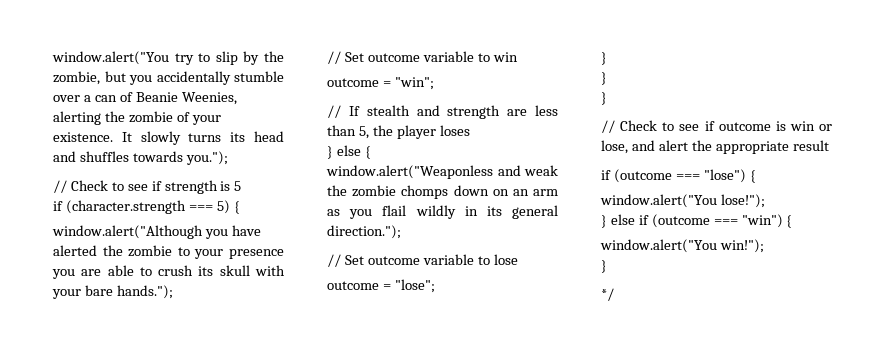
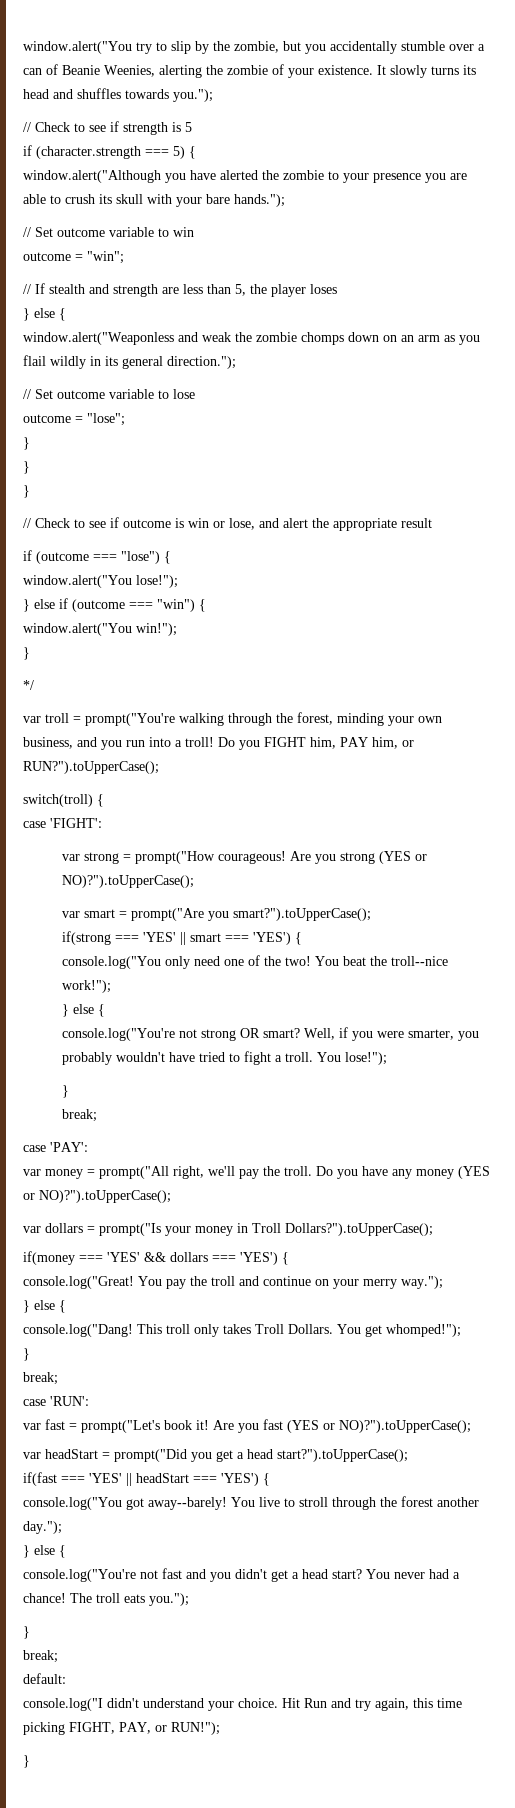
+ var troll = prompt("You're walking through the forest, minding your own business, and you run into a troll! Do you FIGHT him, PAY him, or RUN?").toUpperCase();
+ switch(troll) {
+ case 'FIGHT':
+ var strong = prompt("How courageous! Are you strong (YES or NO)?").toUpperCase();
+ var smart = prompt("Are you smart?").toUpperCase();
+ if(strong === 'YES' || smart === 'YES') {
+ console.log("You only need one of the two! You beat the troll--nice work!");
+ } else {
+ console.log("You're not strong OR smart? Well, if you were smarter, you probably wouldn't have tried to fight a troll. You lose!");
+ }
+ break;
+ case 'PAY':
+ var money = prompt("All right, we'll pay the troll. Do you have any money (YES or NO)?").toUpperCase();
+ var dollars = prompt("Is your money in Troll Dollars?").toUpperCase();
+ if(money === 'YES' && dollars === 'YES') {
+ console.log("Great! You pay the troll and continue on your merry way.");
+ } else {
+ console.log("Dang! This troll only takes Troll Dollars. You get whomped!");
+ }
+ break;
+ case 'RUN':
+ var fast = prompt("Let's book it! Are you fast (YES or NO)?").toUpperCase();
+ var headStart = prompt("Did you get a head start?").toUpperCase();
+ if(fast === 'YES' || headStart === 'YES') {
+ console.log("You got away--barely! You live to stroll through the forest another day.");
+ } else {
+ console.log("You're not fast and you didn't get a head start? You never had a chance! The troll eats you.");
+ }
+ break;
+ default:
+ console.log("I didn't understand your choice. Hit Run and try again, this time picking FIGHT, PAY, or RUN!");
+ }

